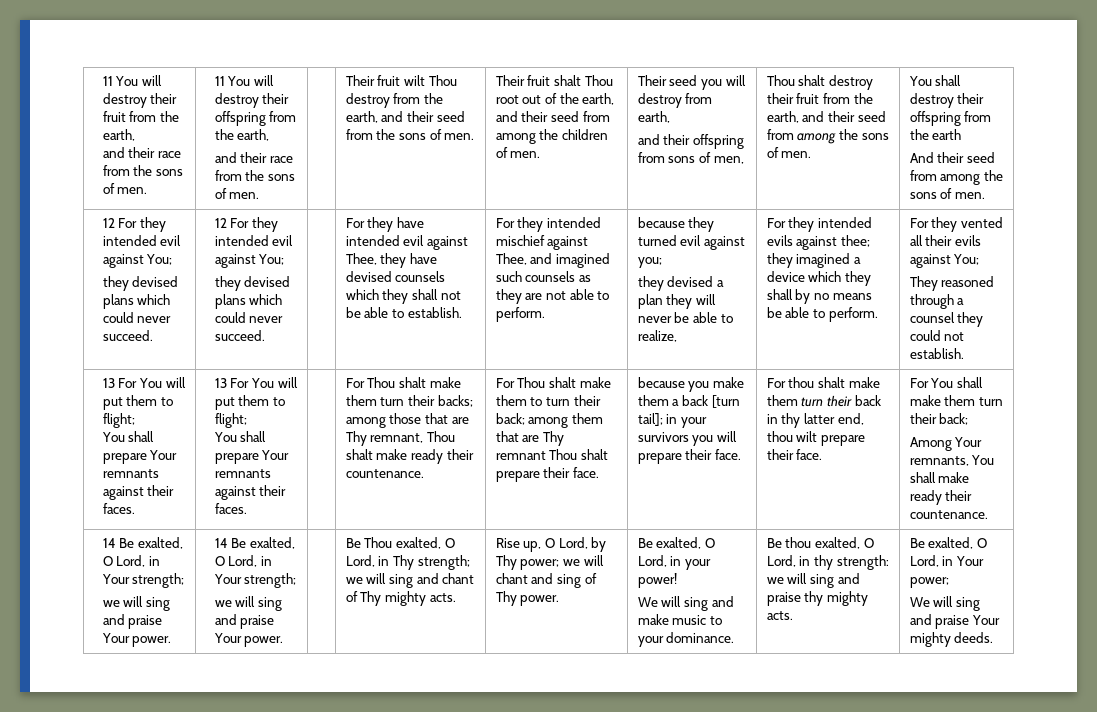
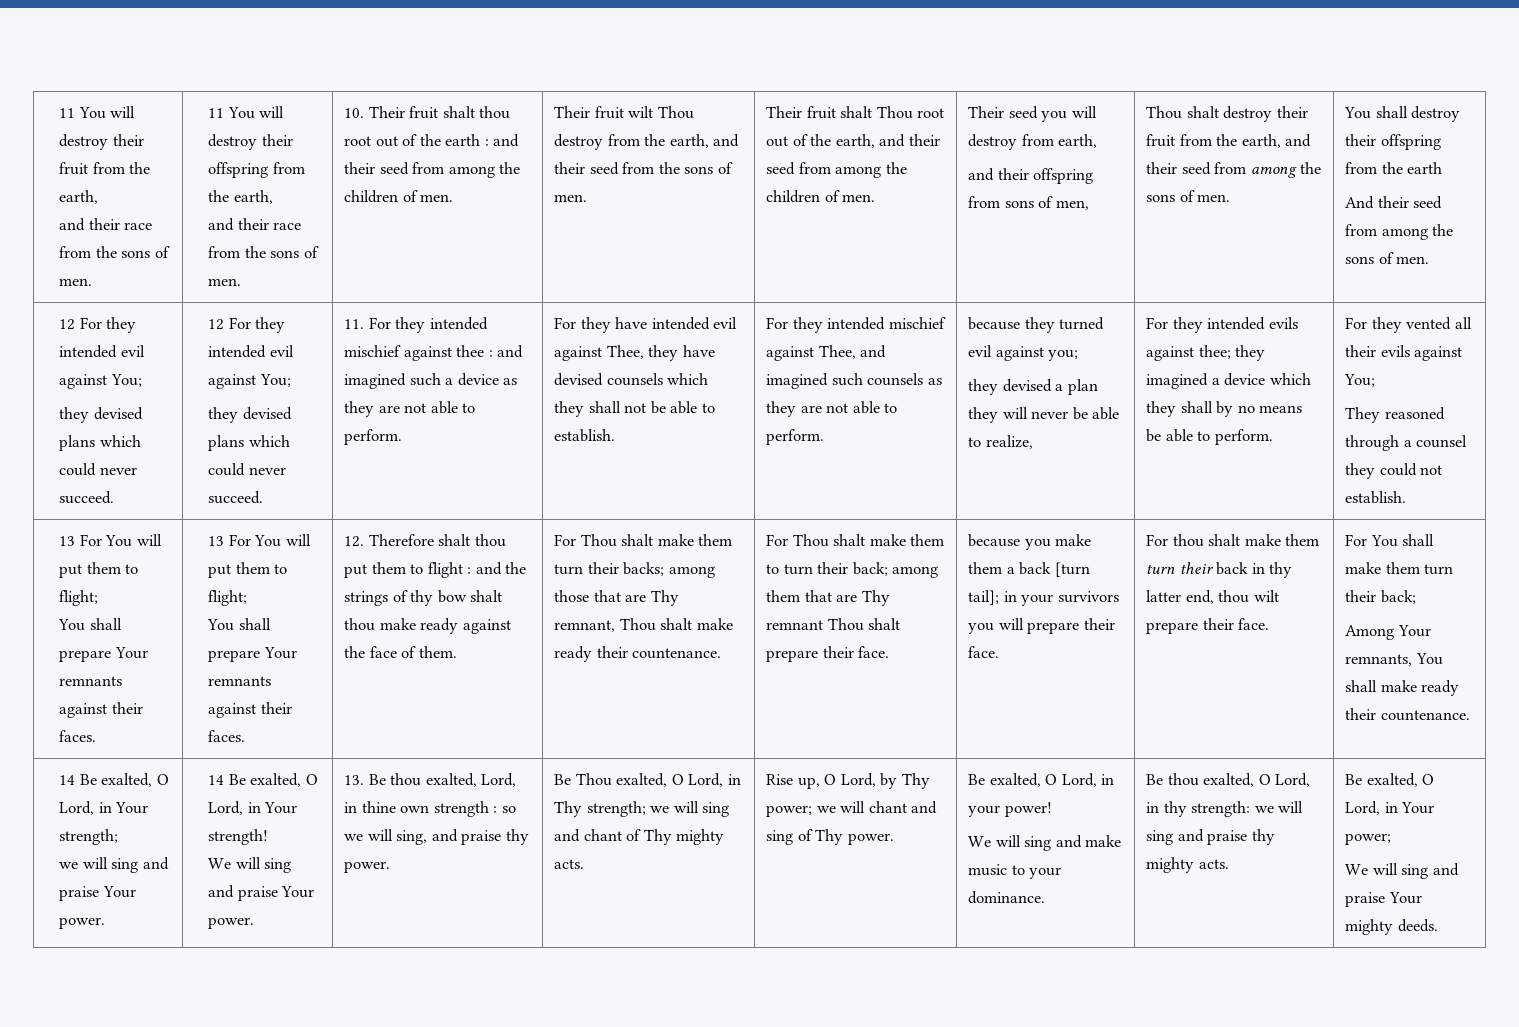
+ 10. Their fruit shalt thou root out of the earth : and their seed from among the children of men.
+ 11. For they intended mischief against thee : and imagined such a device as they are not able to perform.
+ 12. Therefore shalt thou put them to flight : and the strings of thy bow shalt thou make ready against the face of them.
- we will sing and praise Your power. | 14 Be exalted, O Lord, in Your strength;
- we will sing and praise Your power.
+ we will sing and praise Your power. | 14 Be exalted, O Lord, in Your strength!
+ We will sing and praise Your power. | 13. Be thou exalted, Lord, in thine own strength : so we will sing, and praise thy power.

